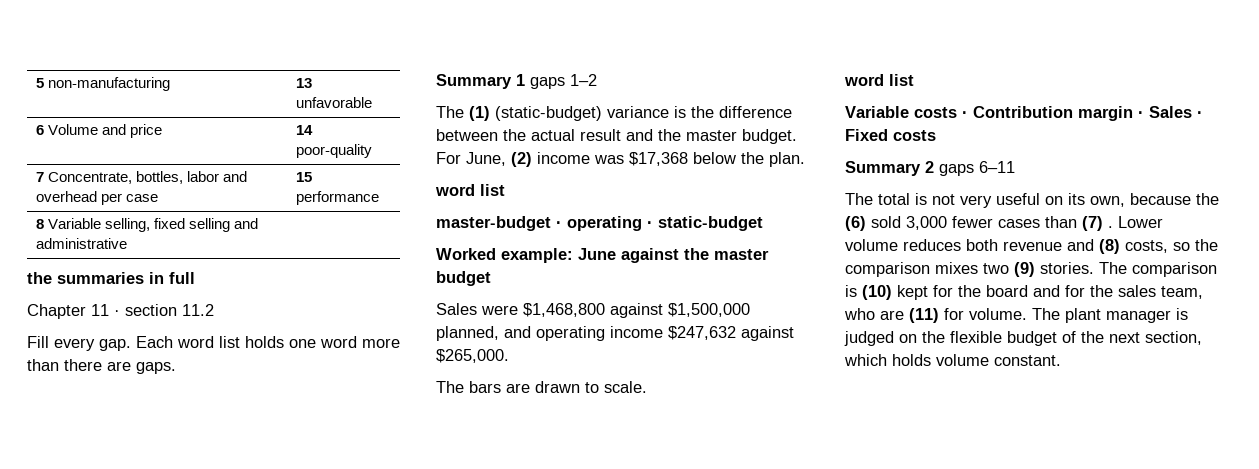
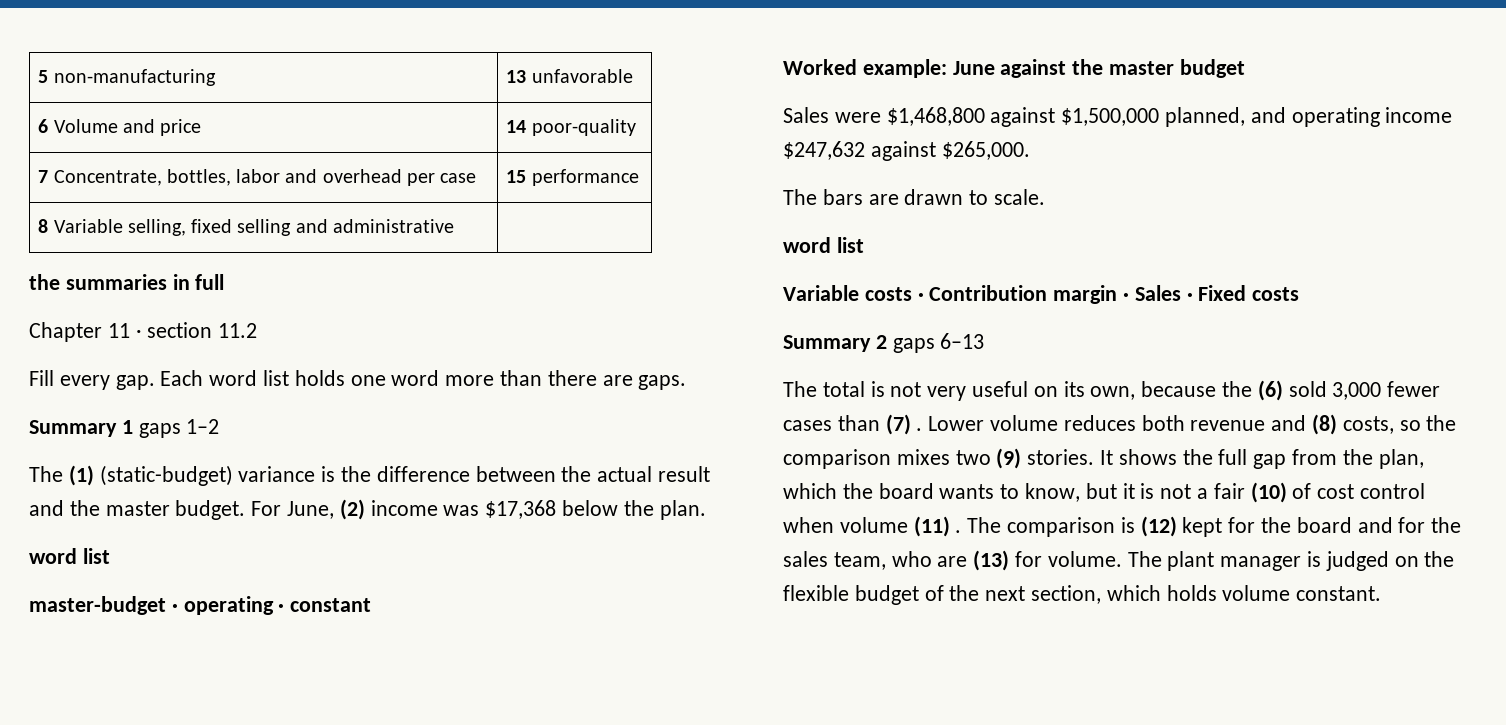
- master-budget · operating · static-budget
+ master-budget · operating · constant
- Summary 2 gaps 6–11
+ Summary 2 gaps 6–13
+ It shows the full gap from the plan, which the board wants to know, but it is not a fair (10) of cost control when volume (11) .
- The comparison is (10) kept for the board and for the sales team, who are (11) for volume.
+ The comparison is (12) kept for the board and for the sales team, who are (13) for volume.

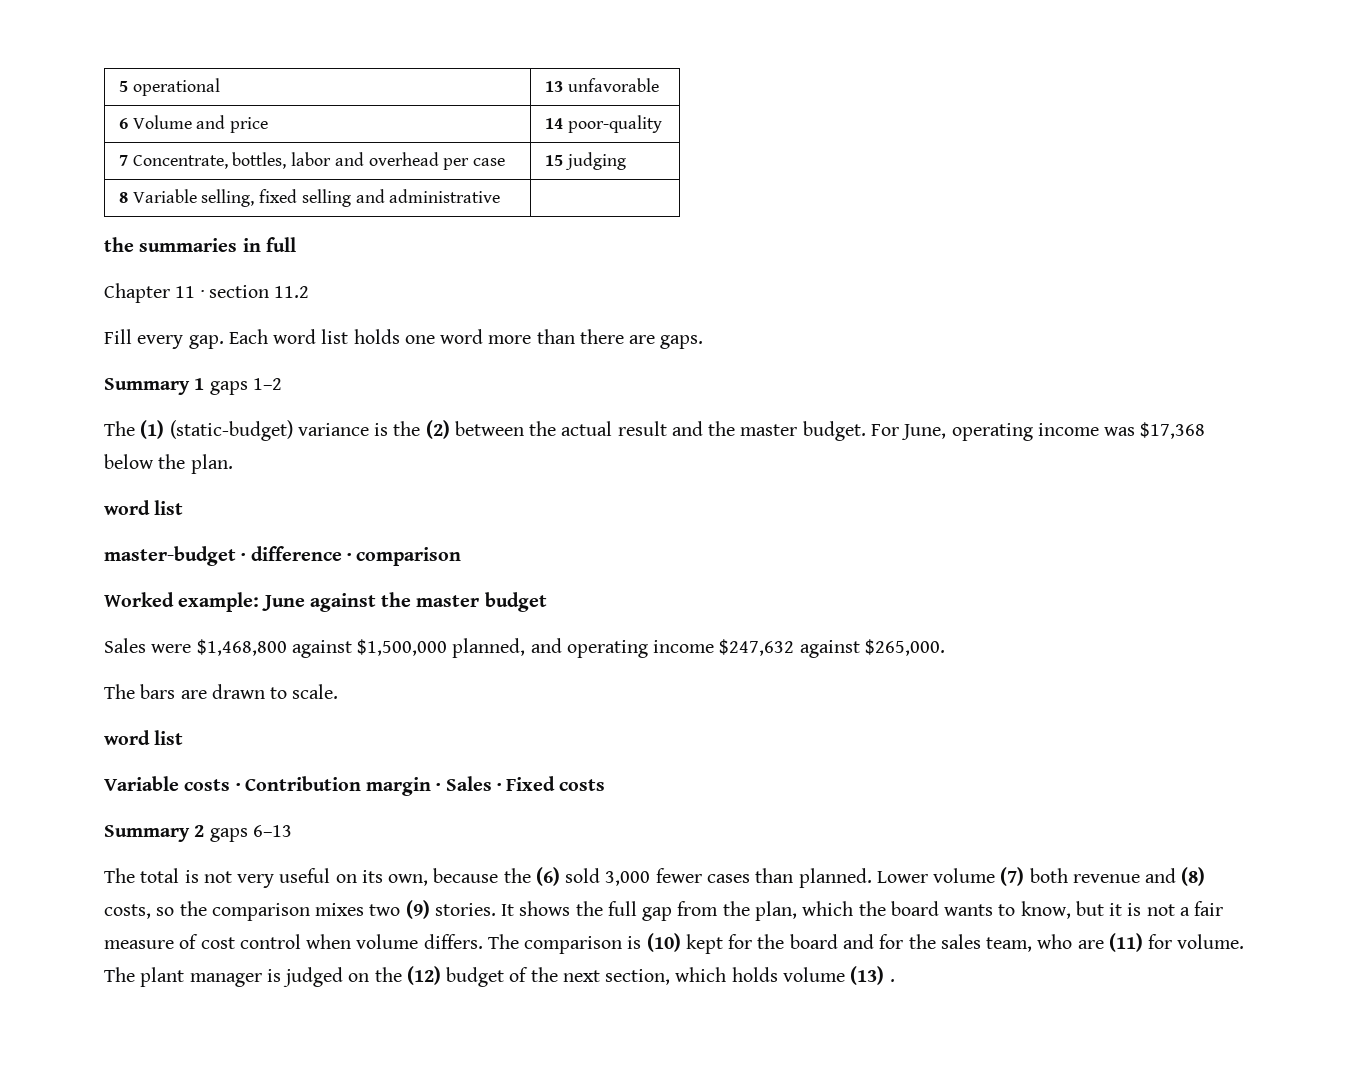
- 5 non-manufacturing | 13 unfavorable
+ 5 operational | 13 unfavorable
- 7 Concentrate, bottles, labor and overhead per case | 15 performance
+ 7 Concentrate, bottles, labor and overhead per case | 15 judging
- The (1) (static-budget) variance is the difference between the actual result and the master budget.
+ The (1) (static-budget) variance is the (2) between the actual result and the master budget.
- For June, (2) income was $17,368 below the plan.
+ For June, operating income was $17,368 below the plan.
- master-budget · operating · constant
+ master-budget · difference · comparison
- The total is not very useful on its own, because the (6) sold 3,000 fewer cases than (7) .
+ The total is not very useful on its own, because the (6) sold 3,000 fewer cases than planned.
- Lower volume reduces both revenue and (8) costs, so the comparison mixes two (9) stories.
+ Lower volume (7) both revenue and (8) costs, so the comparison mixes two (9) stories.
- It shows the full gap from the plan, which the board wants to know, but it is not a fair (10) of cost control when volume (11) .
+ It shows the full gap from the plan, which the board wants to know, but it is not a fair measure of cost control when volume differs.
- The comparison is (12) kept for the board and for the sales team, who are (13) for volume.
+ The comparison is (10) kept for the board and for the sales team, who are (11) for volume.
- The plant manager is judged on the flexible budget of the next section, which holds volume constant.
+ The plant manager is judged on the (12) budget of the next section, which holds volume (13) .

